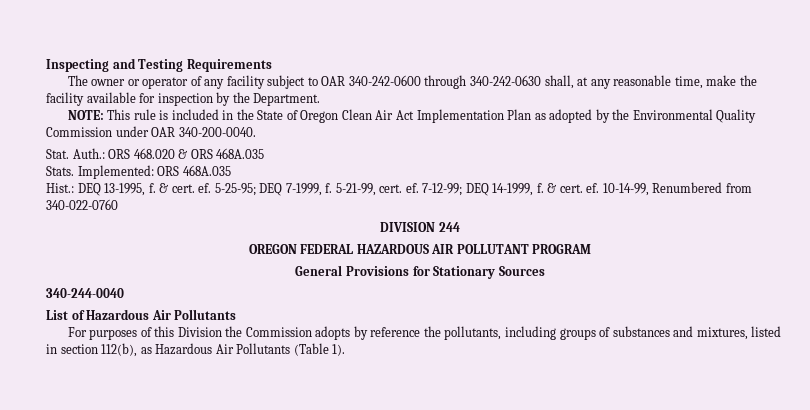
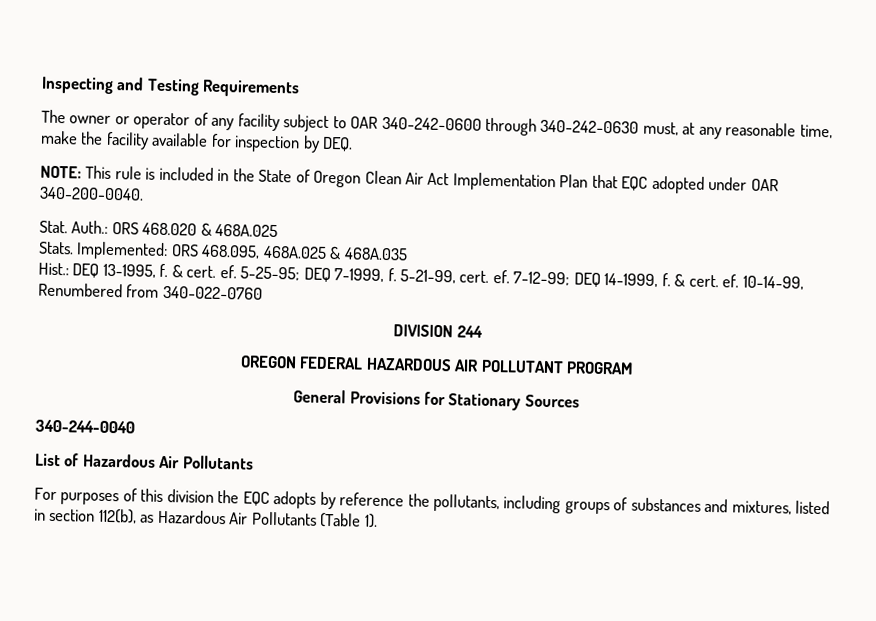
- The owner or operator of any facility subject to OAR 340-242-0600 through 340-242-0630 shall, at any reasonable time, make the facility available for inspection by the Department.
+ The owner or operator of any facility subject to OAR 340-242-0600 through 340-242-0630 must, at any reasonable time, make the facility available for inspection by DEQ.
- NOTE: This rule is included in the State of Oregon Clean Air Act Implementation Plan as adopted by the Environmental Quality Commission under OAR 340-200-0040.
+ NOTE: This rule is included in the State of Oregon Clean Air Act Implementation Plan that EQC adopted under OAR 340-200-0040.
- Auth.: ORS 468.020 & ORS 468A.035
+ Auth.: ORS 468.020 & 468A.025
- Implemented: ORS 468A.035
+ Implemented: ORS 468.095, 468A.025 & 468A.035
- For purposes of this Division the Commission adopts by reference the pollutants, including groups of substances and mixtures, listed in section 112(b), as Hazardous Air Pollutants (Table 1).
+ For purposes of this division the EQC adopts by reference the pollutants, including groups of substances and mixtures, listed in section 112(b), as Hazardous Air Pollutants (Table 1).

